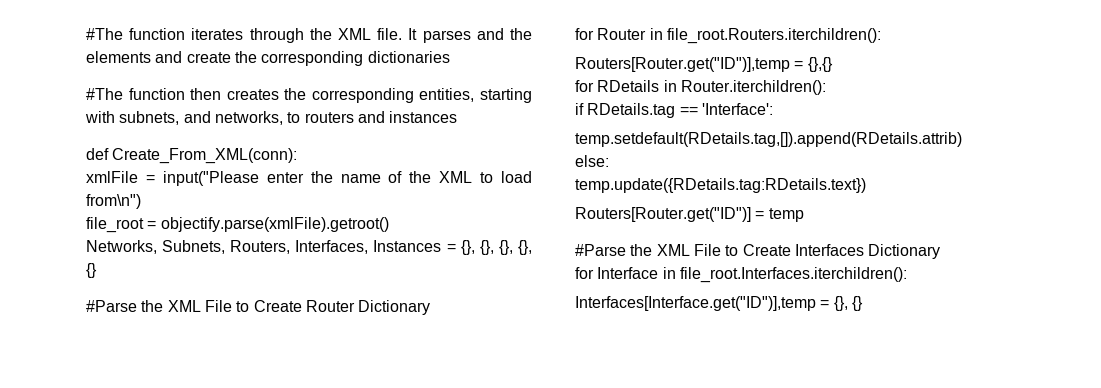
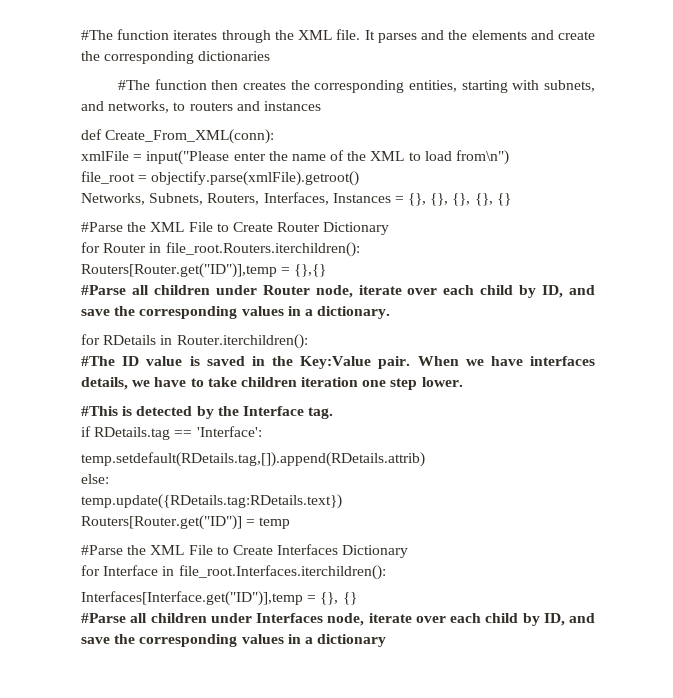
+ #Parse all children under Router node, iterate over each child by ID, and save the corresponding values in a dictionary.
  for RDetails in Router.iterchildren():
+ #The ID value is saved in the Key:Value pair. When we have interfaces details, we have to take children iteration one step lower.
+ #This is detected by the Interface tag.
+ #Parse all children under Interfaces node, iterate over each child by ID, and save the corresponding values in a dictionary

